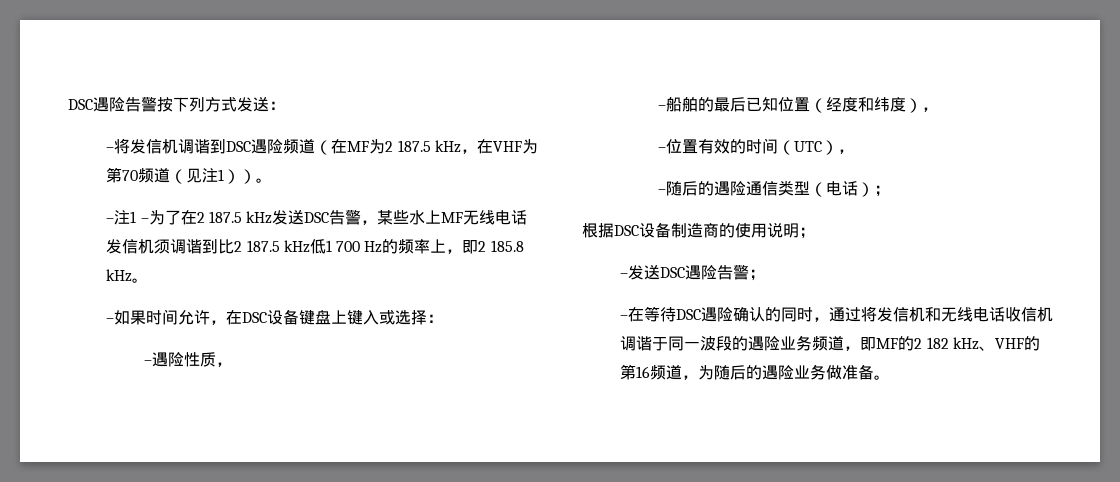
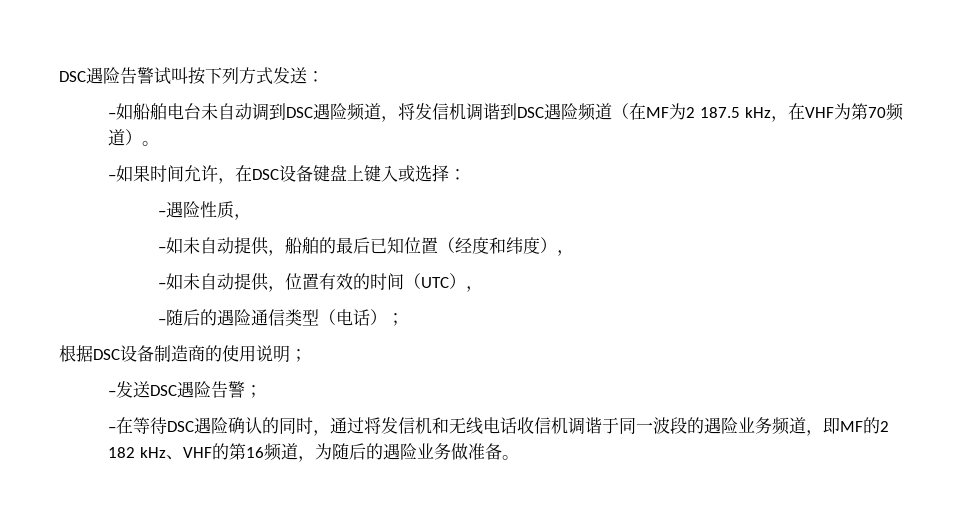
- DSC遇险告警按下列方式发送：
+ DSC遇险告警试叫按下列方式发送：
- –将发信机调谐到DSC遇险频道（在MF为2 187.5 kHz，在VHF为第70频道（见注1））。
- –注1 –为了在2 187.5 kHz发送DSC告警，某些水上MF无线电话发信机须调谐到比2 187.5 kHz低1 700 Hz的频率上，即2 185.8 kHz。
+ –如船舶电台未自动调到DSC遇险频道，将发信机调谐到DSC遇险频道（在MF为2 187.5 kHz，在VHF为第70频道）。
- –船舶的最后已知位置（经度和纬度），
+ –如未自动提供，船舶的最后已知位置（经度和纬度），
- –位置有效的时间（UTC），
+ –如未自动提供，位置有效的时间（UTC），

